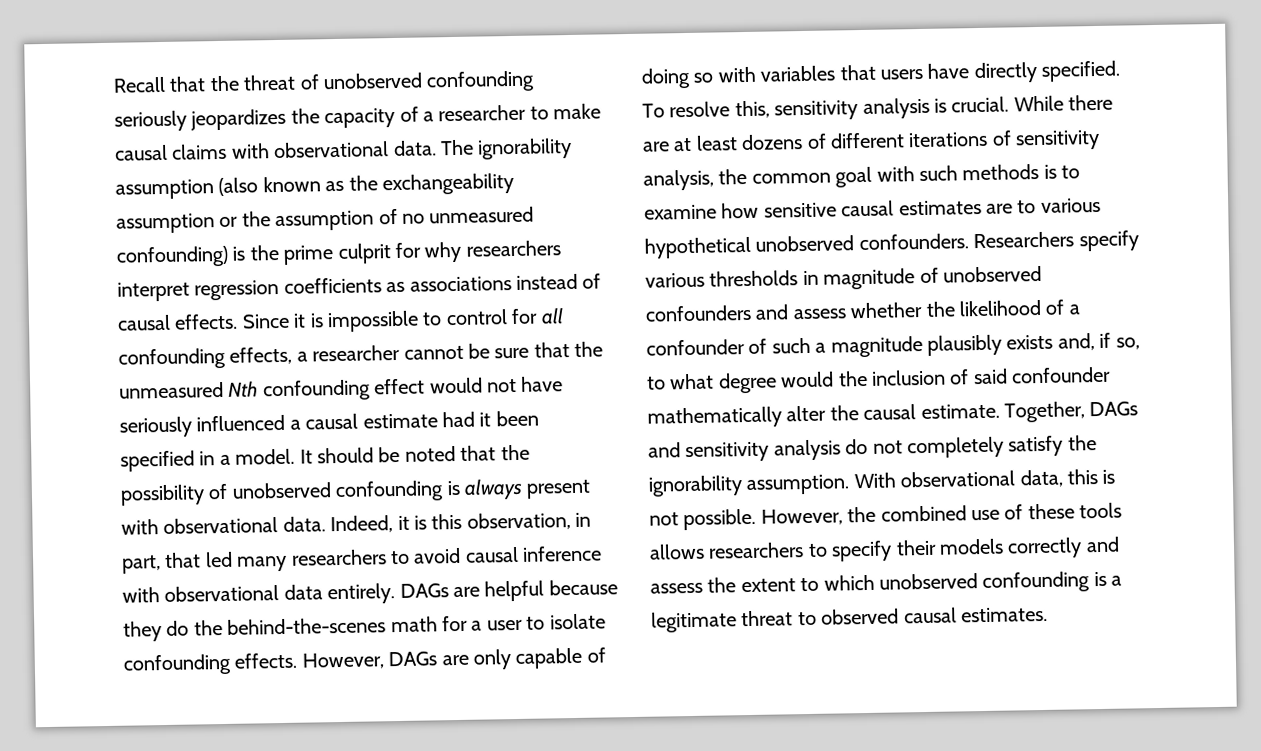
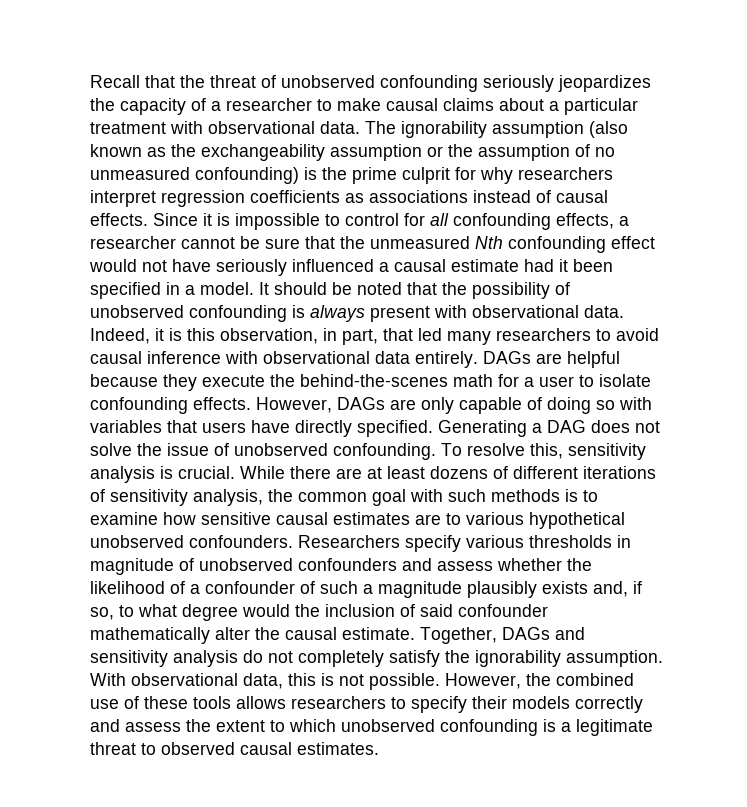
- Recall that the threat of unobserved confounding seriously jeopardizes the capacity of a researcher to make causal claims with observational data.
+ Recall that the threat of unobserved confounding seriously jeopardizes the capacity of a researcher to make causal claims about a particular treatment with observational data.
- DAGs are helpful because they do the behind-the-scenes math for a user to isolate confounding effects.
+ DAGs are helpful because they execute the behind-the-scenes math for a user to isolate confounding effects.
+ Generating a DAG does not solve the issue of unobserved confounding.

